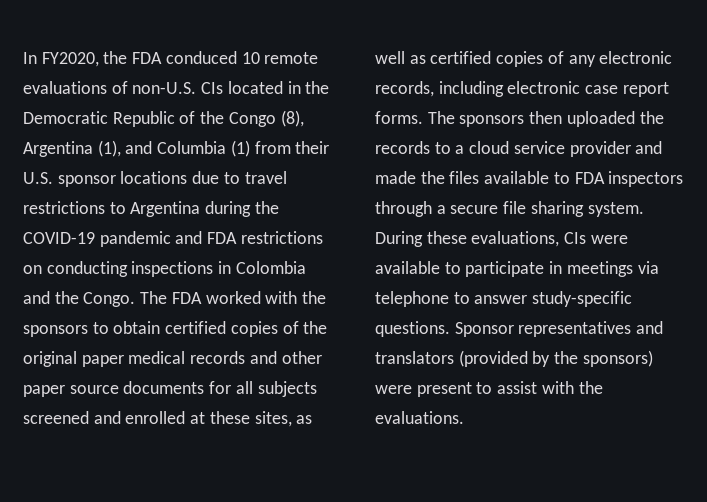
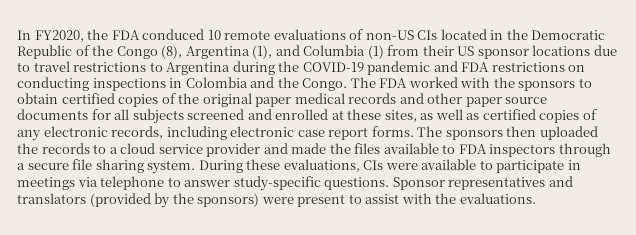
- In FY2020, the FDA conduced 10 remote evaluations of non-U.S. CIs located in the Democratic Republic of the Congo (8), Argentina (1), and Columbia (1) from their U.S. sponsor locations due to travel restrictions to Argentina during the COVID-19 pandemic and FDA restrictions on conducting inspections in Colombia and the Congo.
+ In FY2020, the FDA conduced 10 remote evaluations of non-US CIs located in the Democratic Republic of the Congo (8), Argentina (1), and Columbia (1) from their US sponsor locations due to travel restrictions to Argentina during the COVID-19 pandemic and FDA restrictions on conducting inspections in Colombia and the Congo.

